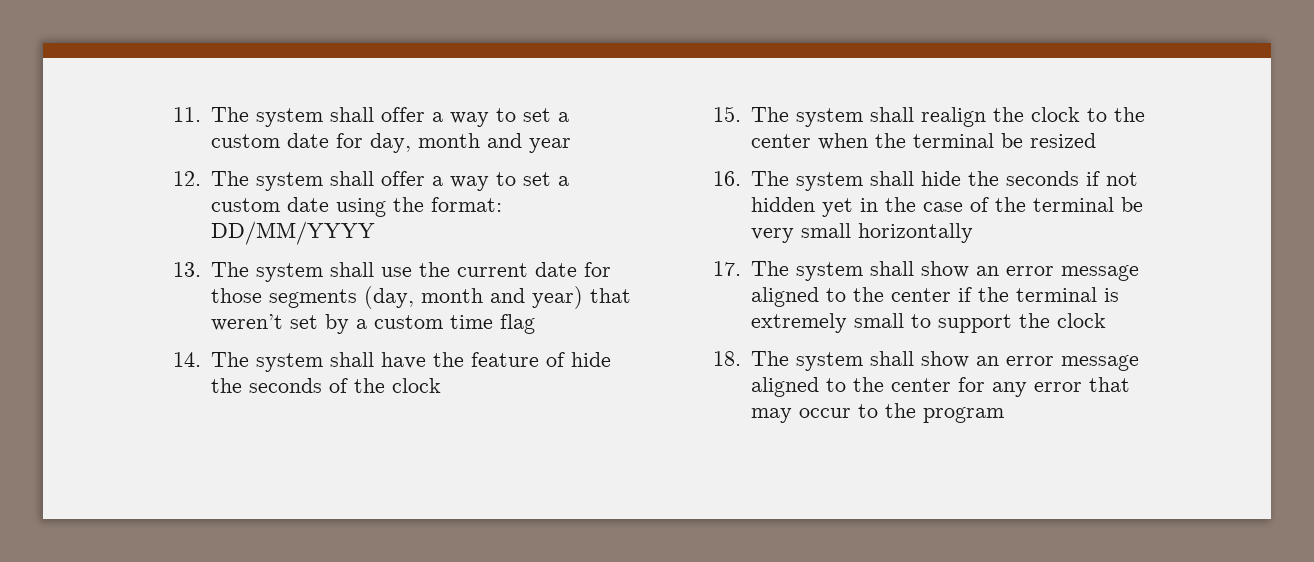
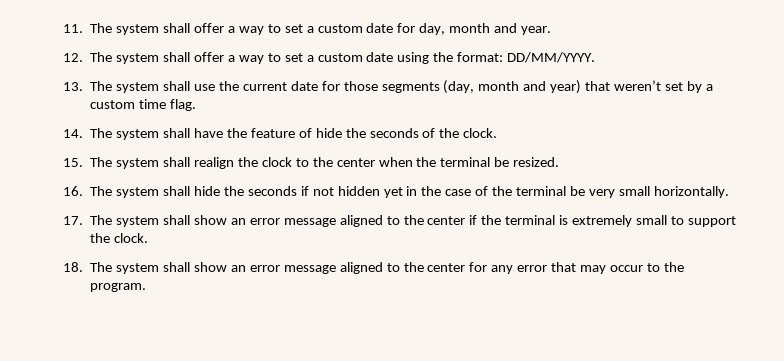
- 11. The system shall offer a way to set a custom date for day, month and year
+ 11. The system shall offer a way to set a custom date for day, month and year.
- 12. The system shall offer a way to set a custom date using the format: DD/MM/YYYY
+ 12. The system shall offer a way to set a custom date using the format: DD/MM/YYYY.
- 13. The system shall use the current date for those segments (day, month and year) that weren’t set by a custom time flag
+ 13. The system shall use the current date for those segments (day, month and year) that weren’t set by a custom time flag.
- 14. The system shall have the feature of hide the seconds of the clock
+ 14. The system shall have the feature of hide the seconds of the clock.
- 15. The system shall realign the clock to the center when the terminal be resized
+ 15. The system shall realign the clock to the center when the terminal be resized.
- 16. The system shall hide the seconds if not hidden yet in the case of the terminal be very small horizontally
+ 16. The system shall hide the seconds if not hidden yet in the case of the terminal be very small horizontally.
- 17. The system shall show an error message aligned to the center if the terminal is extremely small to support the clock
+ 17. The system shall show an error message aligned to the center if the terminal is extremely small to support the clock.
- 18. The system shall show an error message aligned to the center for any error that may occur to the program
+ 18. The system shall show an error message aligned to the center for any error that may occur to the program.

